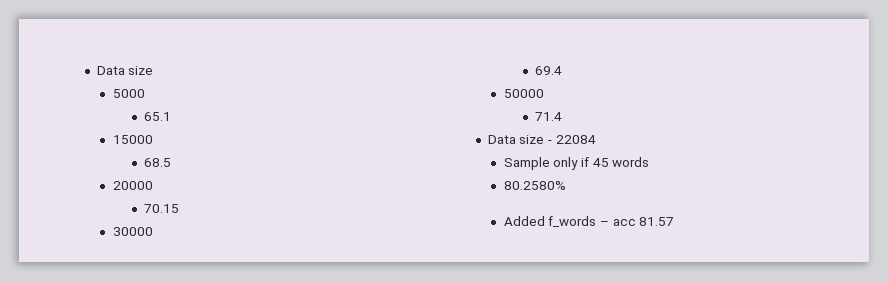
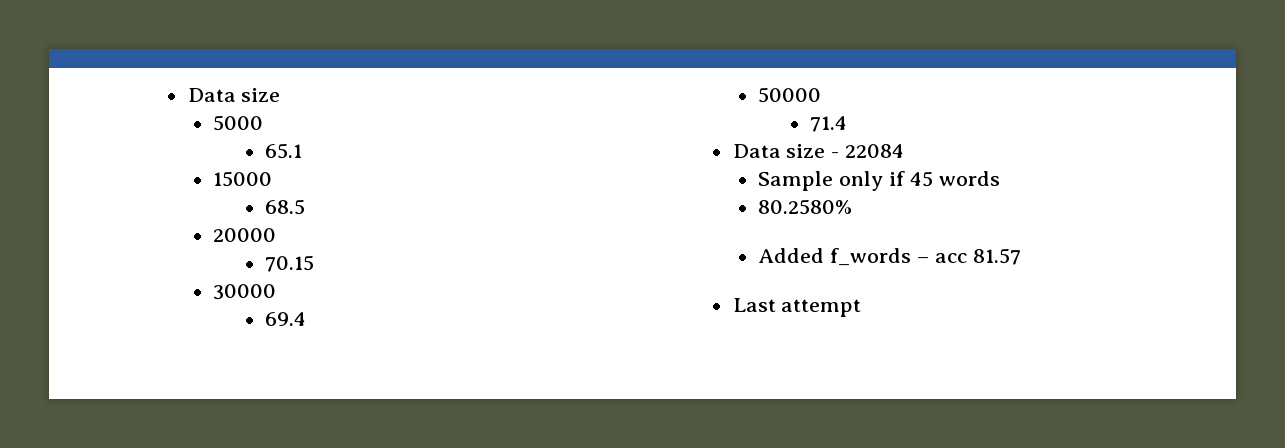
+ Last attempt

